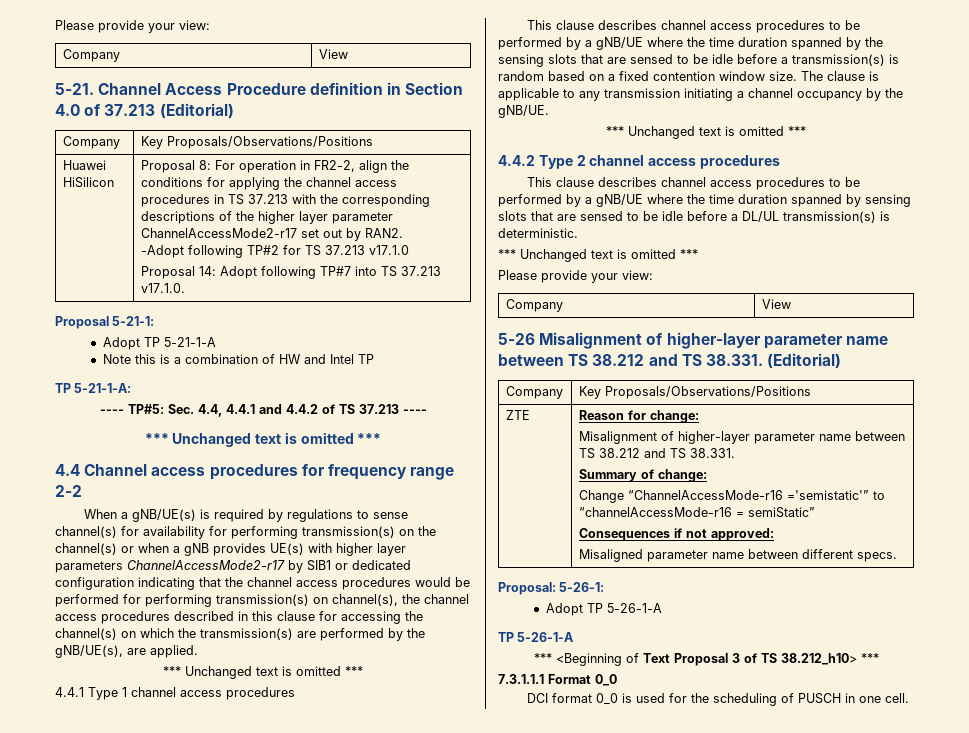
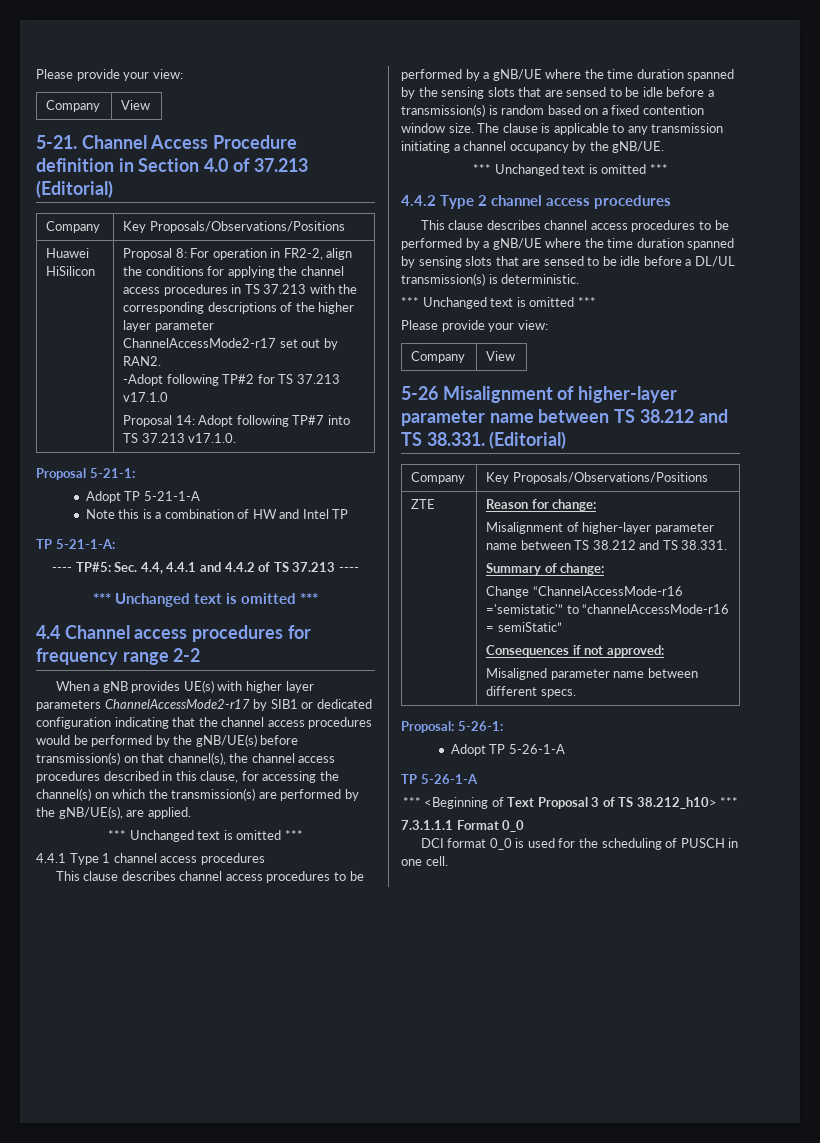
- When a gNB/UE(s) is required by regulations to sense channel(s) for availability for performing transmission(s) on the channel(s) or when a gNB provides UE(s) with higher layer parameters ChannelAccessMode2-r17 by SIB1 or dedicated configuration indicating that the channel access procedures would be performed for performing transmission(s) on channel(s), the channel access procedures described in this clause for accessing the channel(s) on which the transmission(s) are performed by the gNB/UE(s), are applied.
+ When a gNB provides UE(s) with higher layer parameters ChannelAccessMode2-r17 by SIB1 or dedicated configuration indicating that the channel access procedures would be performed by the gNB/UE(s) before transmission(s) on that channel(s), the channel access procedures described in this clause, for accessing the channel(s) on which the transmission(s) are performed by the gNB/UE(s), are applied.

